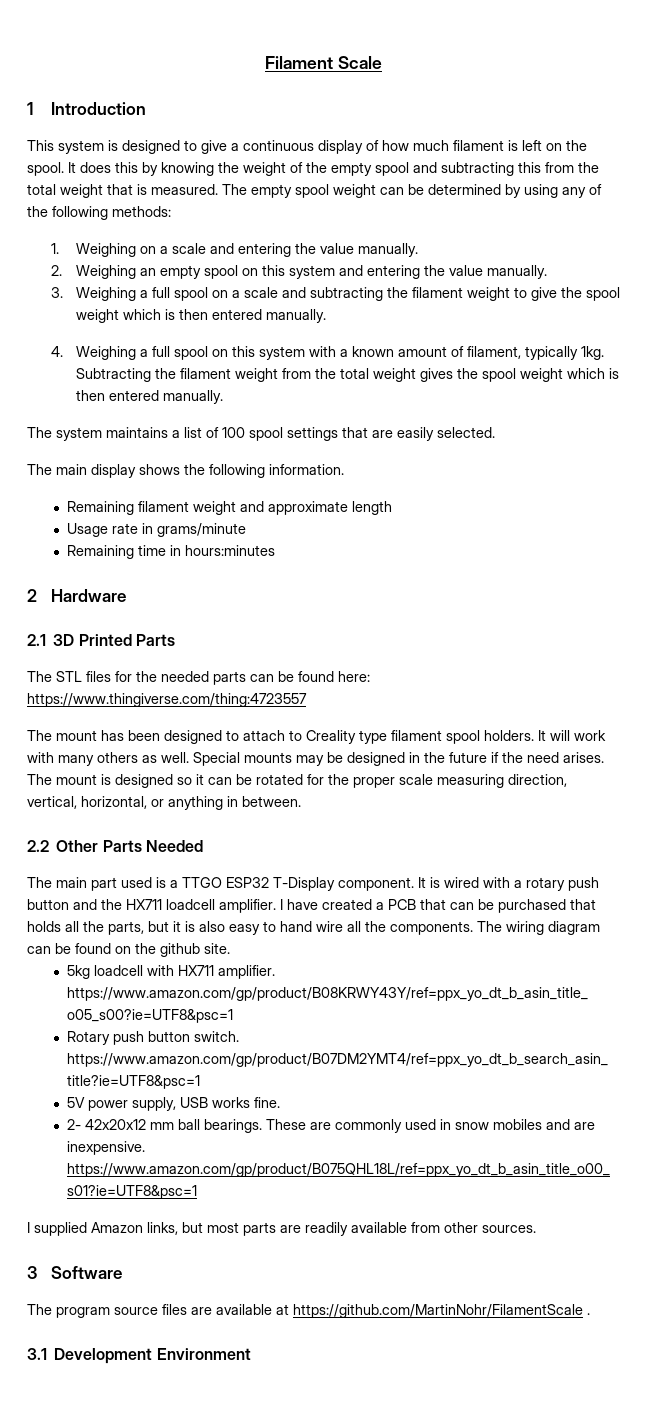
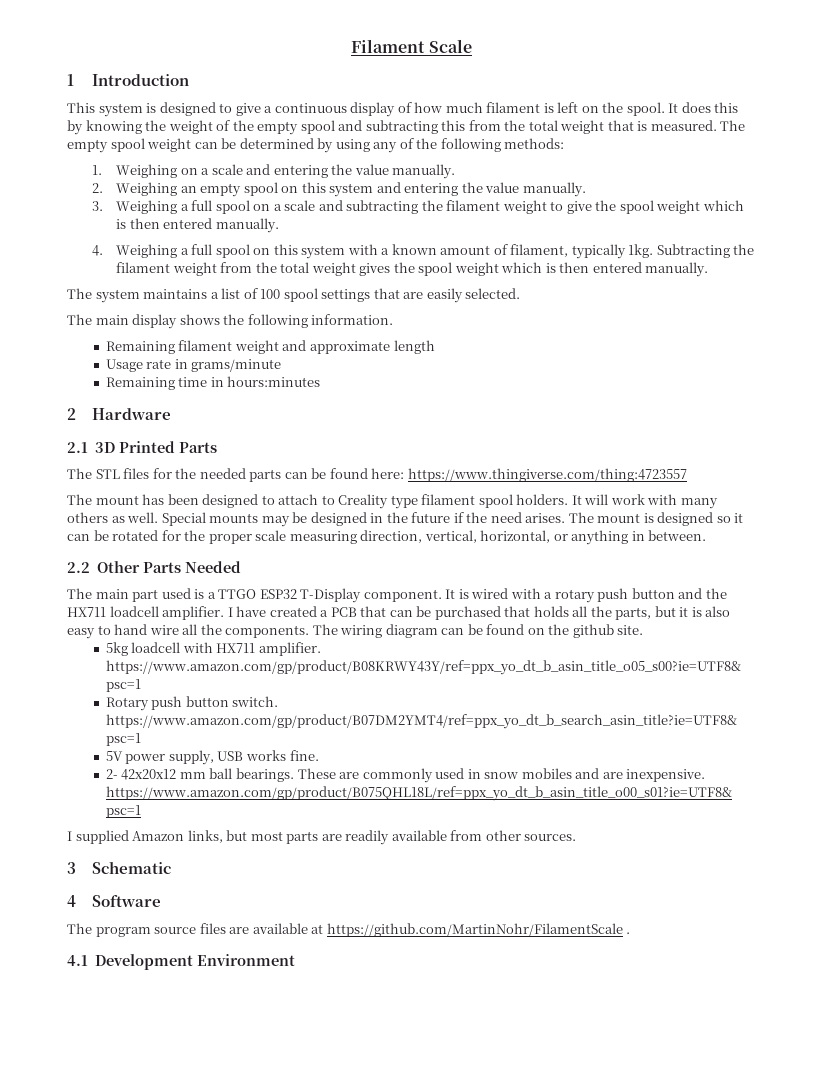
- 3 Software
+ 3 Schematic
+ 4 Software
- 3.1 Development Environment
+ 4.1 Development Environment

